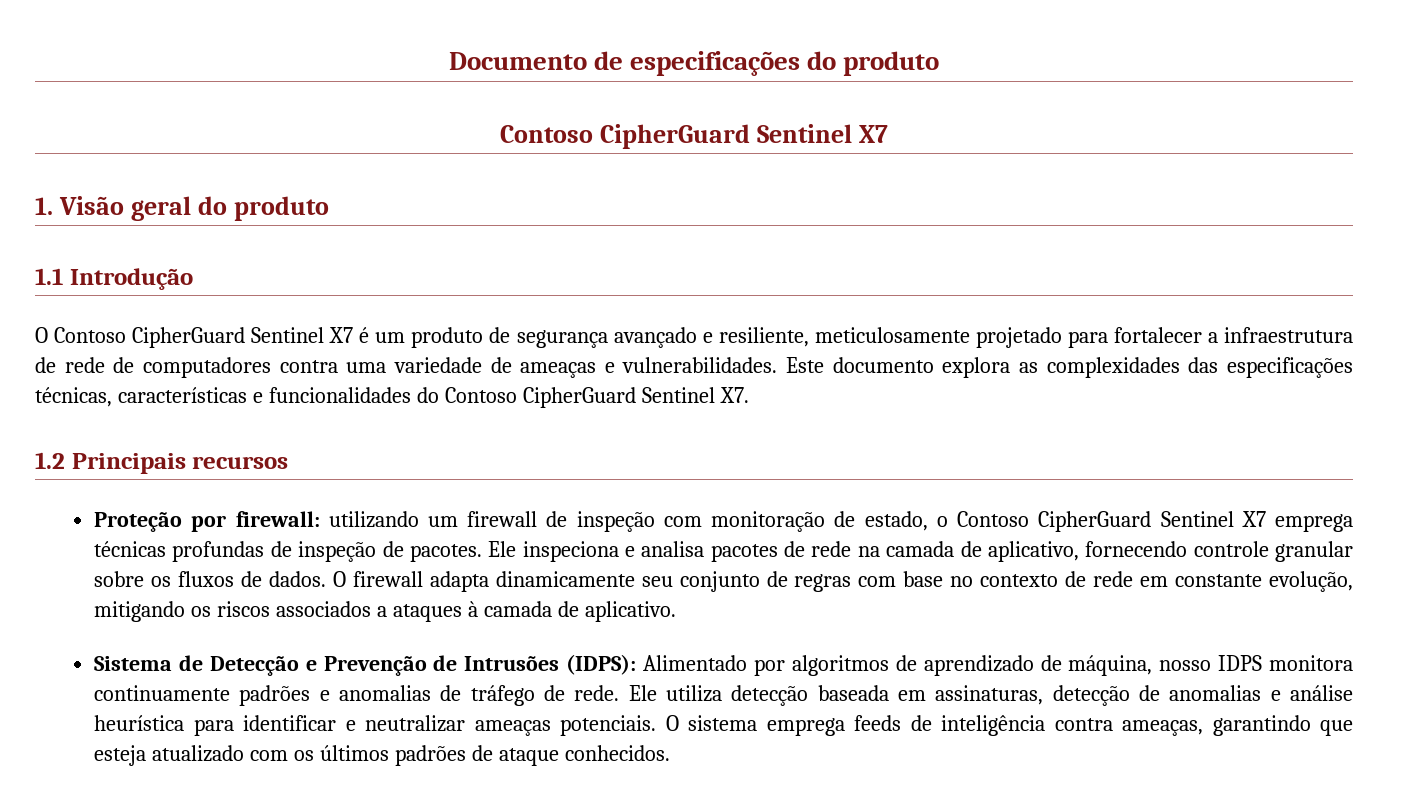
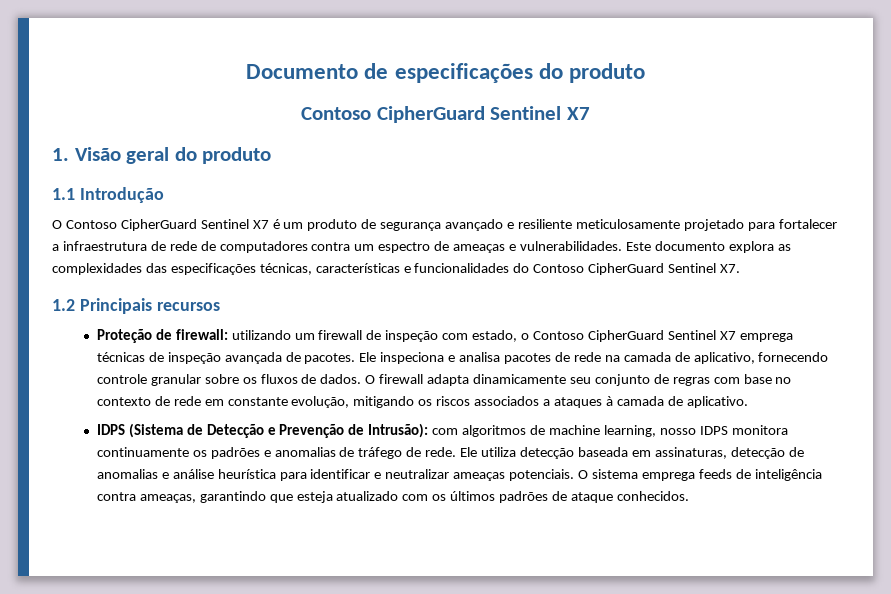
- O Contoso CipherGuard Sentinel X7 é um produto de segurança avançado e resiliente, meticulosamente projetado para fortalecer a infraestrutura de rede de computadores contra uma variedade de ameaças e vulnerabilidades.
+ O Contoso CipherGuard Sentinel X7 é um produto de segurança avançado e resiliente meticulosamente projetado para fortalecer a infraestrutura de rede de computadores contra um espectro de ameaças e vulnerabilidades.
- Proteção por firewall: utilizando um firewall de inspeção com monitoração de estado, o Contoso CipherGuard Sentinel X7 emprega técnicas profundas de inspeção de pacotes.
+ Proteção de firewall: utilizando um firewall de inspeção com estado, o Contoso CipherGuard Sentinel X7 emprega técnicas de inspeção avançada de pacotes.
- Sistema de Detecção e Prevenção de Intrusões (IDPS): Alimentado por algoritmos de aprendizado de máquina, nosso IDPS monitora continuamente padrões e anomalias de tráfego de rede.
+ IDPS (Sistema de Detecção e Prevenção de Intrusão): com algoritmos de machine learning, nosso IDPS monitora continuamente os padrões e anomalias de tráfego de rede.

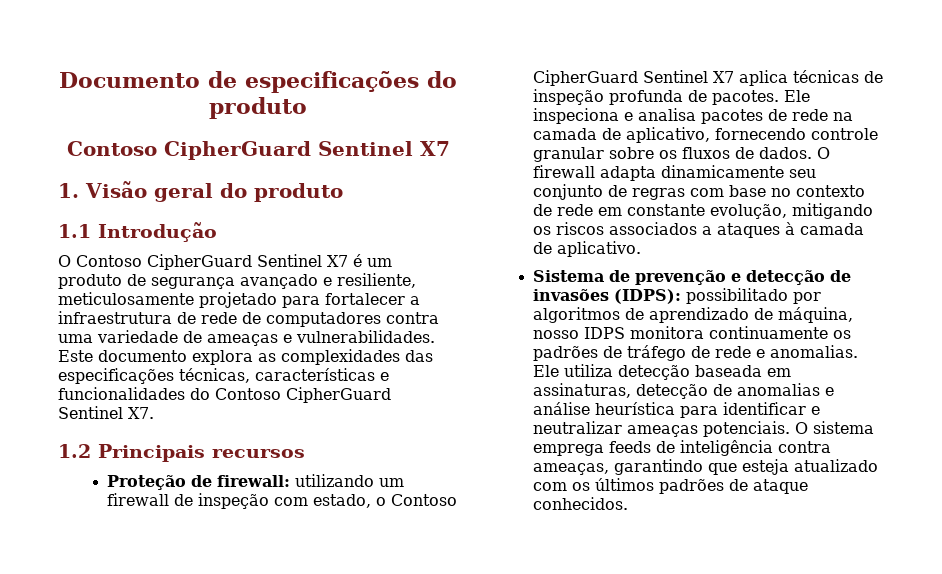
- O Contoso CipherGuard Sentinel X7 é um produto de segurança avançado e resiliente meticulosamente projetado para fortalecer a infraestrutura de rede de computadores contra um espectro de ameaças e vulnerabilidades.
+ O Contoso CipherGuard Sentinel X7 é um produto de segurança avançado e resiliente, meticulosamente projetado para fortalecer a infraestrutura de rede de computadores contra uma variedade de ameaças e vulnerabilidades.
- Proteção de firewall: utilizando um firewall de inspeção com estado, o Contoso CipherGuard Sentinel X7 emprega técnicas de inspeção avançada de pacotes.
+ Proteção de firewall: utilizando um firewall de inspeção com estado, o Contoso CipherGuard Sentinel X7 aplica técnicas de inspeção profunda de pacotes.
- IDPS (Sistema de Detecção e Prevenção de Intrusão): com algoritmos de machine learning, nosso IDPS monitora continuamente os padrões e anomalias de tráfego de rede.
+ Sistema de prevenção e detecção de invasões (IDPS): possibilitado por algoritmos de aprendizado de máquina, nosso IDPS monitora continuamente os padrões de tráfego de rede e anomalias.

